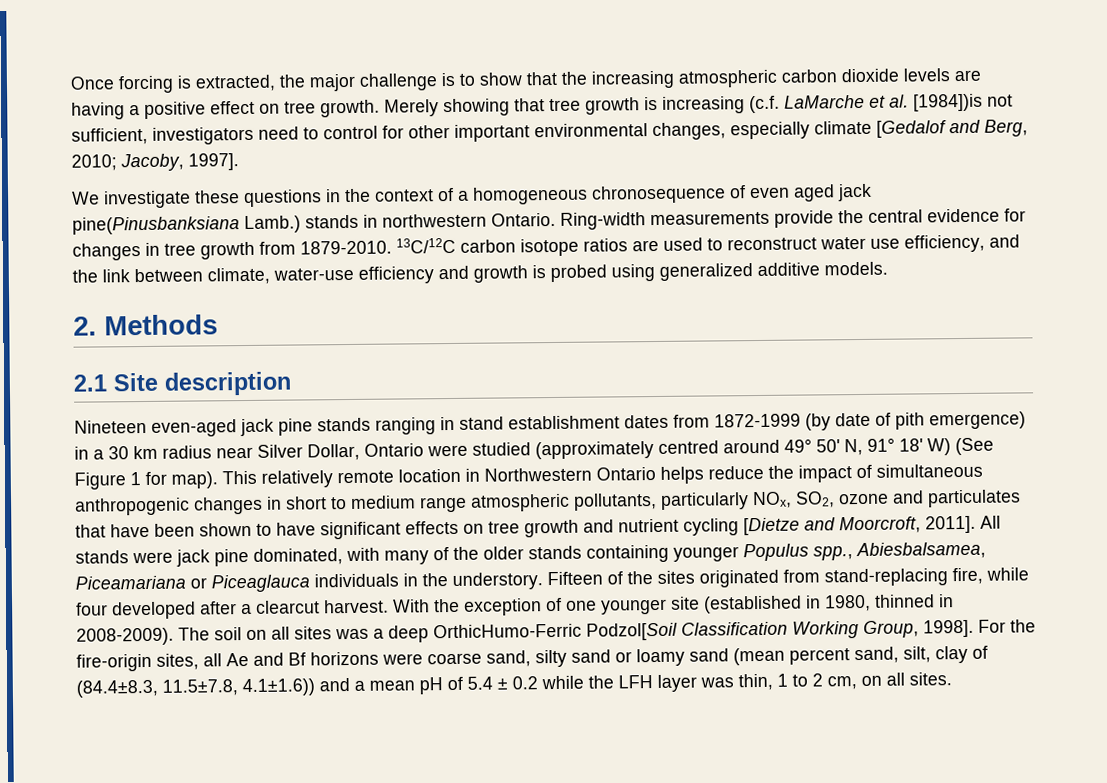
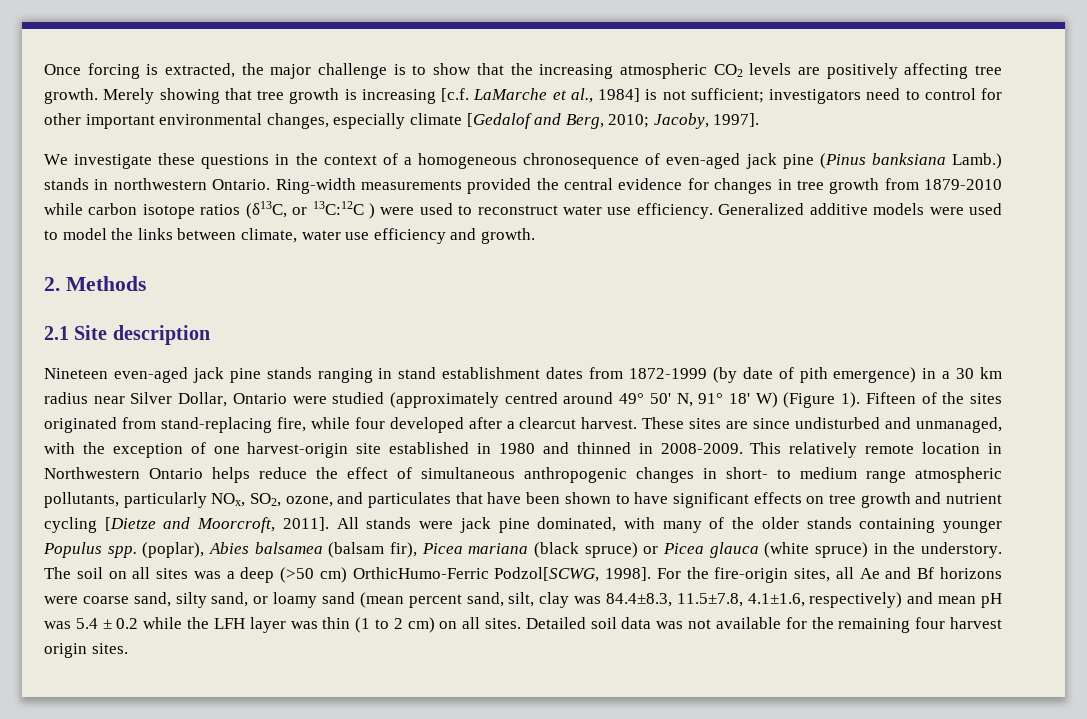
- Once forcing is extracted, the major challenge is to show that the increasing atmospheric carbon dioxide levels are having a positive effect on tree growth.
+ Once forcing is extracted, the major challenge is to show that the increasing atmospheric CO2 levels are positively affecting tree growth.
- Merely showing that tree growth is increasing (c.f. LaMarche et al. [1984])is not sufficient, investigators need to control for other important environmental changes, especially climate [Gedalof and Berg, 2010; Jacoby, 1997].
+ Merely showing that tree growth is increasing [c.f. LaMarche et al., 1984] is not sufficient; investigators need to control for other important environmental changes, especially climate [Gedalof and Berg, 2010; Jacoby, 1997].
- We investigate these questions in the context of a homogeneous chronosequence of even aged jack pine(Pinusbanksiana Lamb.) stands in northwestern Ontario.
+ We investigate these questions in the context of a homogeneous chronosequence of even-aged jack pine (Pinus banksiana Lamb.) stands in northwestern Ontario.
- Ring-width measurements provide the central evidence for changes in tree growth from 1879-2010. 13C/12C carbon isotope ratios are used to reconstruct water use efficiency, and the link between climate, water-use efficiency and growth is probed using generalized additive models.
+ Ring-width measurements provided the central evidence for changes in tree growth from 1879-2010 while carbon isotope ratios (δ13C, or 13C:12C ) were used to reconstruct water use efficiency. Generalized additive models were used to model the links between climate, water use efficiency and growth.
- Nineteen even-aged jack pine stands ranging in stand establishment dates from 1872-1999 (by date of pith emergence) in a 30 km radius near Silver Dollar, Ontario were studied (approximately centred around 49° 50' N, 91° 18' W) (See Figure 1 for map).
+ Nineteen even-aged jack pine stands ranging in stand establishment dates from 1872-1999 (by date of pith emergence) in a 30 km radius near Silver Dollar, Ontario were studied (approximately centred around 49° 50' N, 91° 18' W) (Figure 1). Fifteen of the sites originated from stand-replacing fire, while four developed after a clearcut harvest. These sites are since undisturbed and unmanaged, with the exception of one harvest-origin site established in 1980 and thinned in 2008-2009.
- This relatively remote location in Northwestern Ontario helps reduce the impact of simultaneous anthropogenic changes in short to medium range atmospheric pollutants, particularly NOx, SO2, ozone and particulates that have been shown to have significant effects on tree growth and nutrient cycling [Dietze and Moorcroft, 2011].
+ This relatively remote location in Northwestern Ontario helps reduce the effect of simultaneous anthropogenic changes in short- to medium range atmospheric pollutants, particularly NOx, SO2, ozone, and particulates that have been shown to have significant effects on tree growth and nutrient cycling [Dietze and Moorcroft, 2011].
- All stands were jack pine dominated, with many of the older stands containing younger Populus spp., Abiesbalsamea, Piceamariana or Piceaglauca individuals in the understory. Fifteen of the sites originated from stand-replacing fire, while four developed after a clearcut harvest. With the exception of one younger site (established in 1980, thinned in 2008-2009).
+ All stands were jack pine dominated, with many of the older stands containing younger Populus spp. (poplar), Abies balsamea (balsam fir), Picea mariana (black spruce) or Picea glauca (white spruce) in the understory.
- The soil on all sites was a deep OrthicHumo-Ferric Podzol[Soil Classification Working Group, 1998].
+ The soil on all sites was a deep (>50 cm) OrthicHumo-Ferric Podzol[SCWG, 1998].
- For the fire-origin sites, all Ae and Bf horizons were coarse sand, silty sand or loamy sand (mean percent sand, silt, clay of (84.4±8.3, 11.5±7.8, 4.1±1.6)) and a mean pH of 5.4 ± 0.2 while the LFH layer was thin, 1 to 2 cm, on all sites.
+ For the fire-origin sites, all Ae and Bf horizons were coarse sand, silty sand, or loamy sand (mean percent sand, silt, clay was 84.4±8.3, 11.5±7.8, 4.1±1.6, respectively) and mean pH was 5.4 ± 0.2 while the LFH layer was thin (1 to 2 cm) on all sites.
+ Detailed soil data was not available for the remaining four harvest origin sites.

